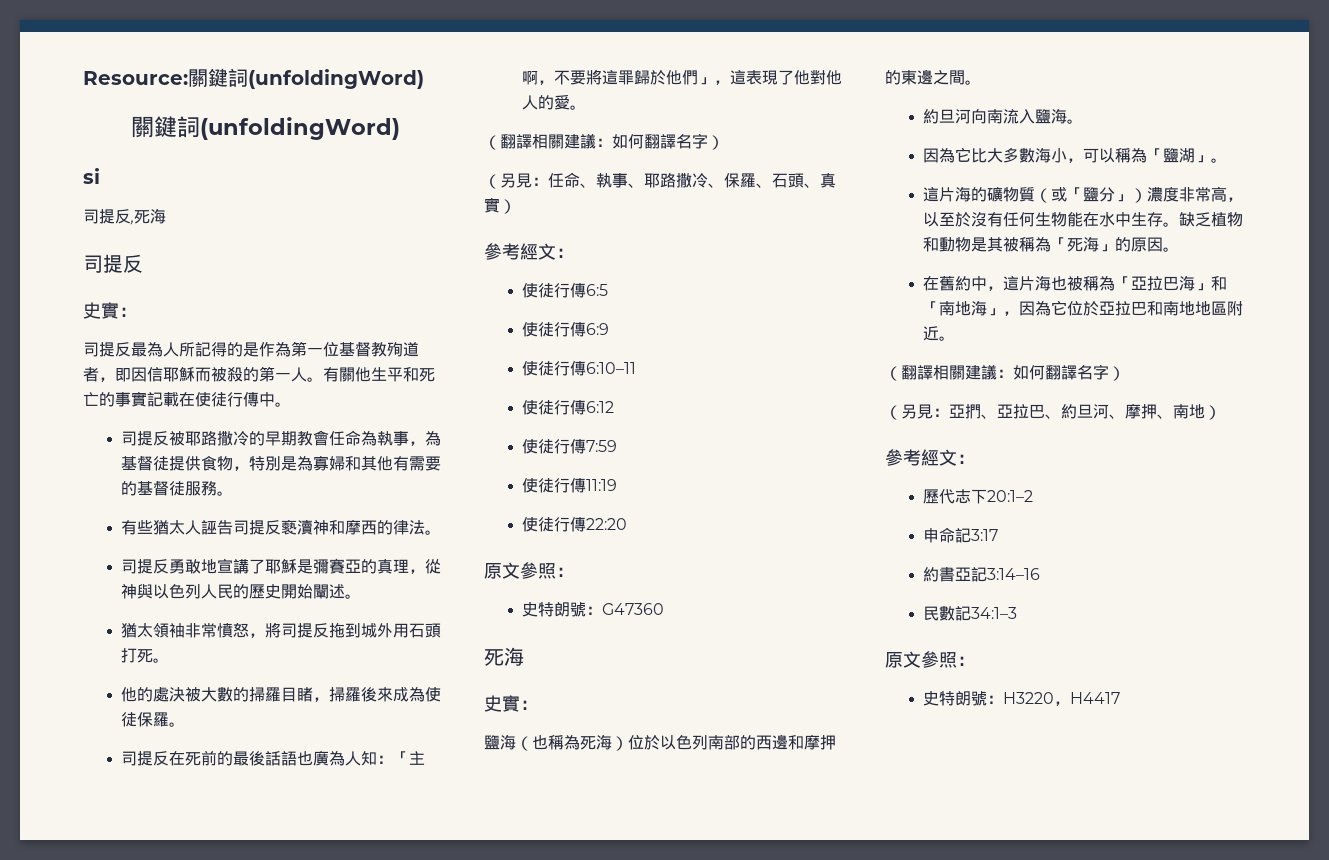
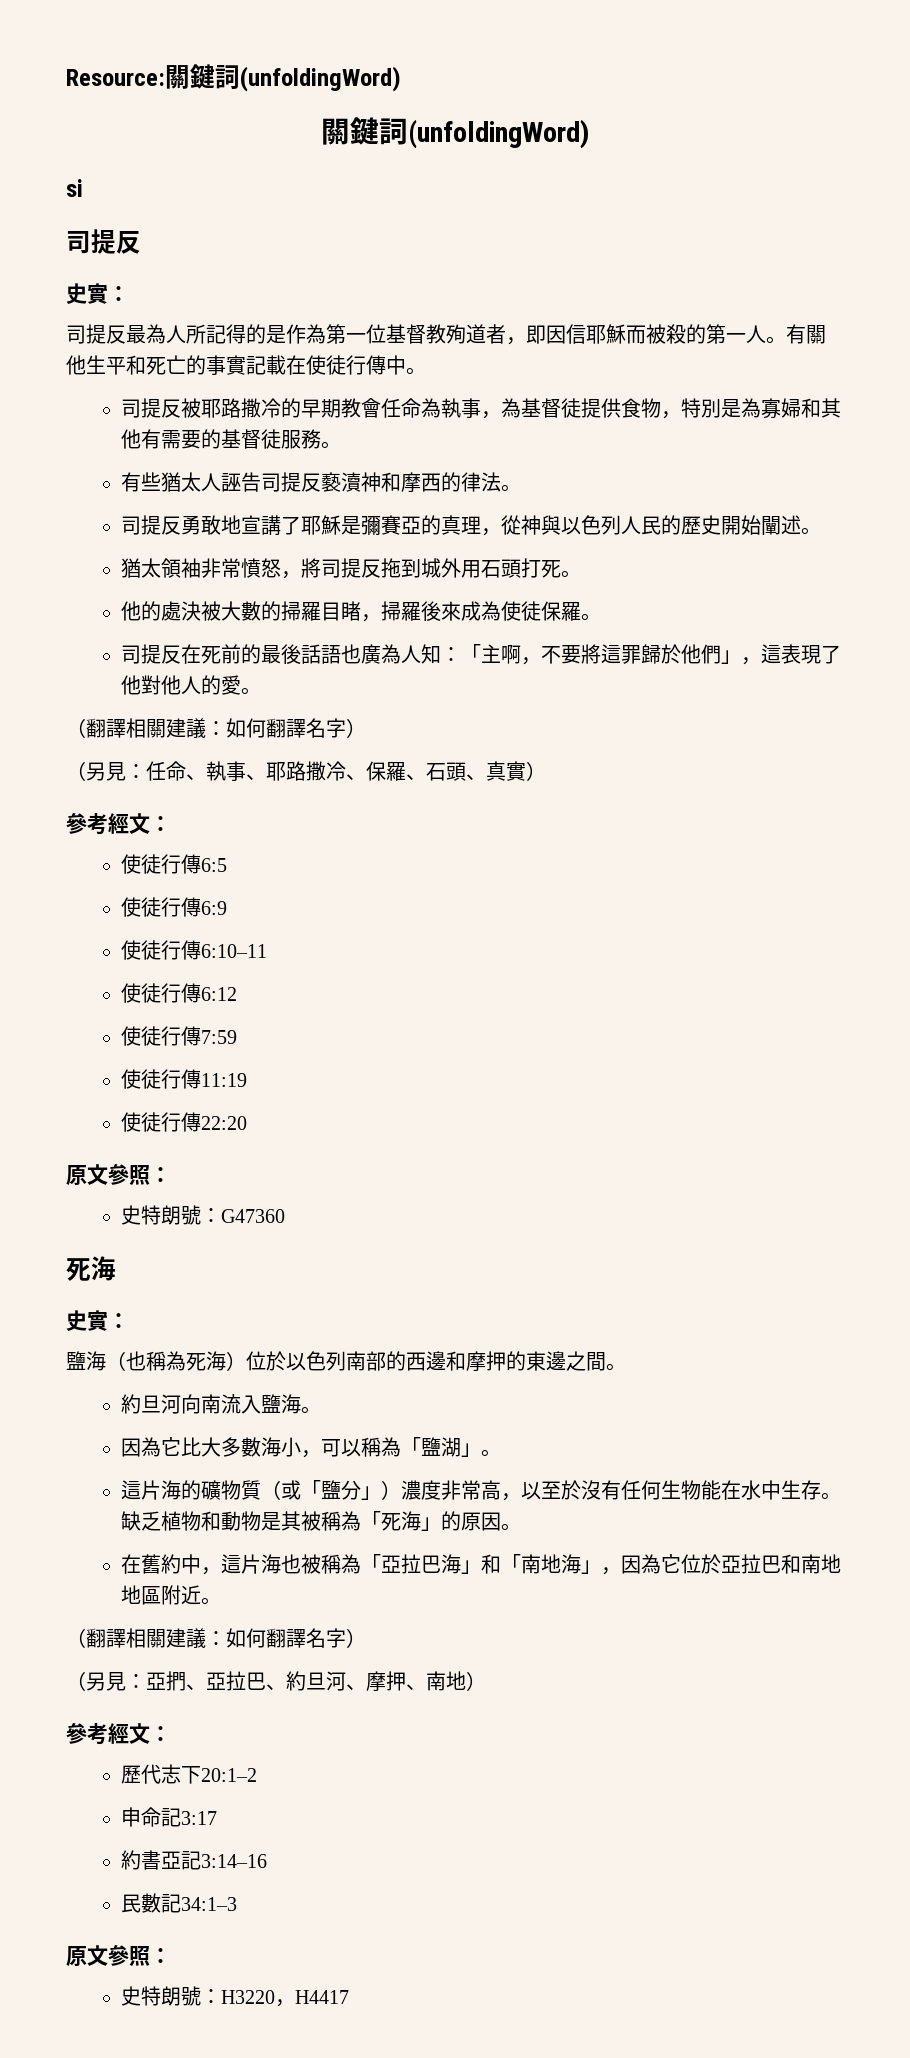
- 司提反,死海

